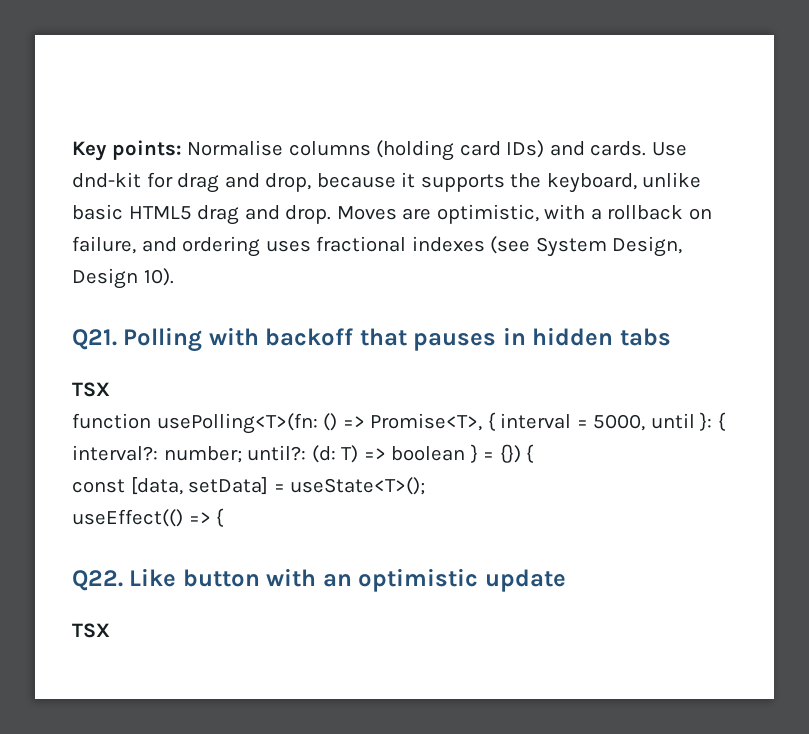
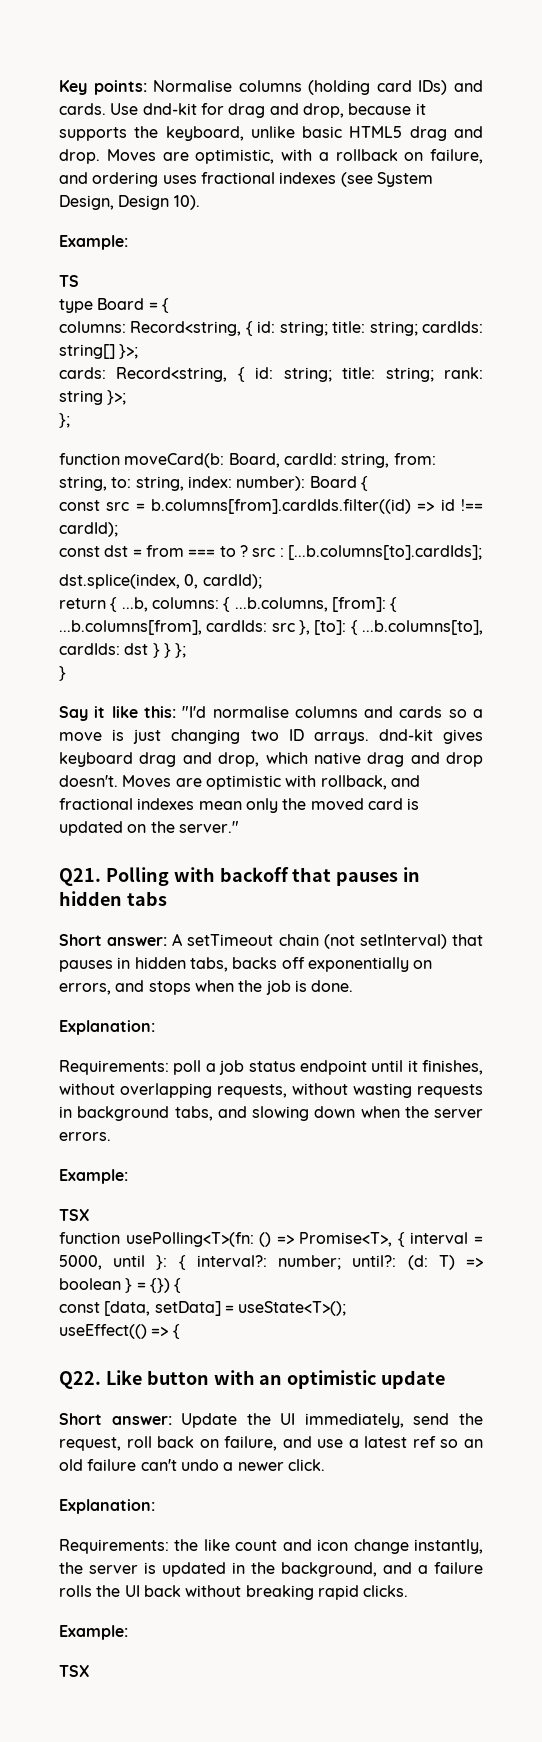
  Moves are optimistic, with a rollback on failure, and ordering uses fractional indexes (see System Design, Design 10).
+ Example:
+ TS
+ type Board = {
+ columns: Record<string, { id: string; title: string; cardIds: string[] }>;
+ cards: Record<string, { id: string; title: string; rank: string }>;
+ };
+ function moveCard(b: Board, cardId: string, from: string, to: string, index: number): Board {
+ const src = b.columns[from].cardIds.filter((id) => id !== cardId);
+ const dst = from === to ? src : [...b.columns[to].cardIds];
+ dst.splice(index, 0, cardId);
+ return { ...b, columns: { ...b.columns, [from]: { ...b.columns[from], cardIds: src }, [to]: { ...b.columns[to], cardIds: dst } } };
+ }
+ Say it like this: "I'd normalise columns and cards so a move is just changing two ID arrays. dnd-kit gives keyboard drag and drop, which native drag and drop doesn't. Moves are optimistic with rollback, and fractional indexes mean only the moved card is updated on the server."
+ Short answer: A setTimeout chain (not setInterval) that pauses in hidden tabs, backs off exponentially on errors, and stops when the job is done.
+ Explanation:
+ Requirements: poll a job status endpoint until it finishes, without overlapping requests, without wasting requests in background tabs, and slowing down when the server errors.
+ Example:
+ Short answer: Update the UI immediately, send the request, roll back on failure, and use a latest ref so an old failure can't undo a newer click.
+ Explanation:
+ Requirements: the like count and icon change instantly, the server is updated in the background, and a failure rolls the UI back without breaking rapid clicks.
+ Example:

